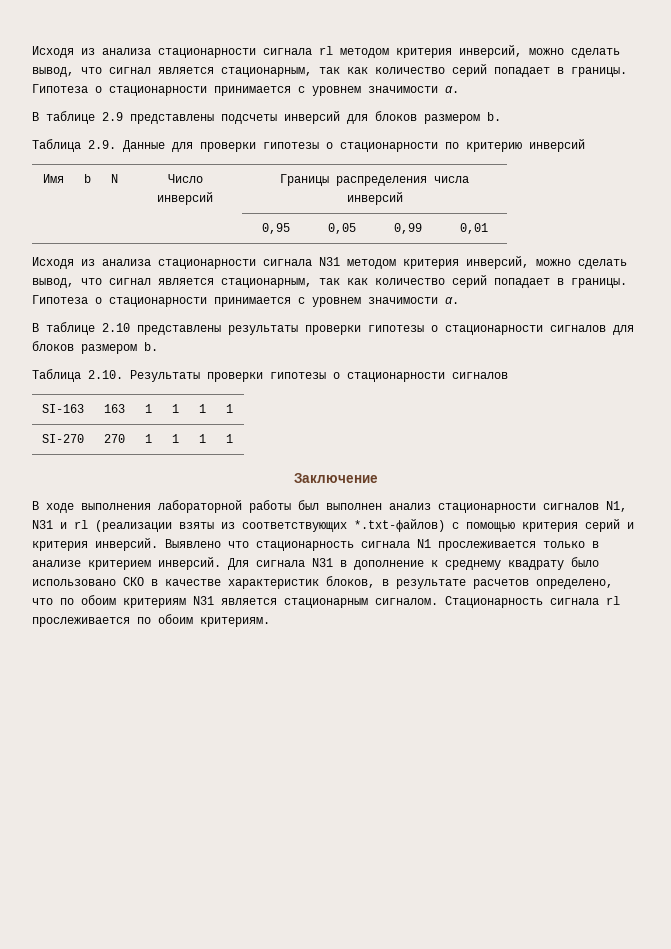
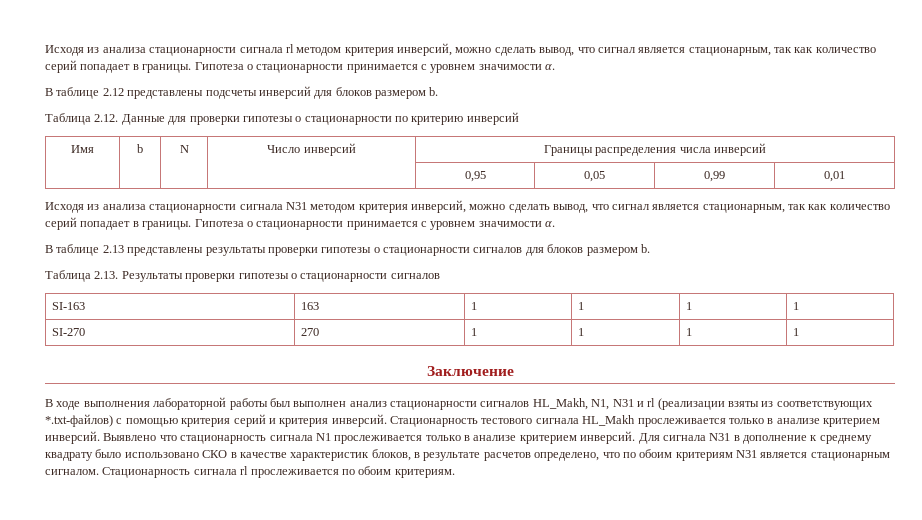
- В таблице 2.9 представлены подсчеты инверсий для блоков размером b.
+ В таблице 2.12 представлены подсчеты инверсий для блоков размером b.
- Таблица 2.9. Данные для проверки гипотезы о стационарности по критерию инверсий
+ Таблица 2.12. Данные для проверки гипотезы о стационарности по критерию инверсий
- В таблице 2.10 представлены результаты проверки гипотезы о стационарности сигналов для блоков размером b.
+ В таблице 2.13 представлены результаты проверки гипотезы о стационарности сигналов для блоков размером b.
- Таблица 2.10. Результаты проверки гипотезы о стационарности сигналов
+ Таблица 2.13. Результаты проверки гипотезы о стационарности сигналов
- В ходе выполнения лабораторной работы был выполнен анализ стационарности сигналов N1, N31 и rl (реализации взяты из соответствующих *.txt-файлов) с помощью критерия серий и критерия инверсий.
+ В ходе выполнения лабораторной работы был выполнен анализ стационарности сигналов HL_Makh, N1, N31 и rl (реализации взяты из соответствующих *.txt-файлов) с помощью критерия серий и критерия инверсий.
+ Стационарность тестового сигнала HL_Makh прослеживается только в анализе критерием инверсий.

